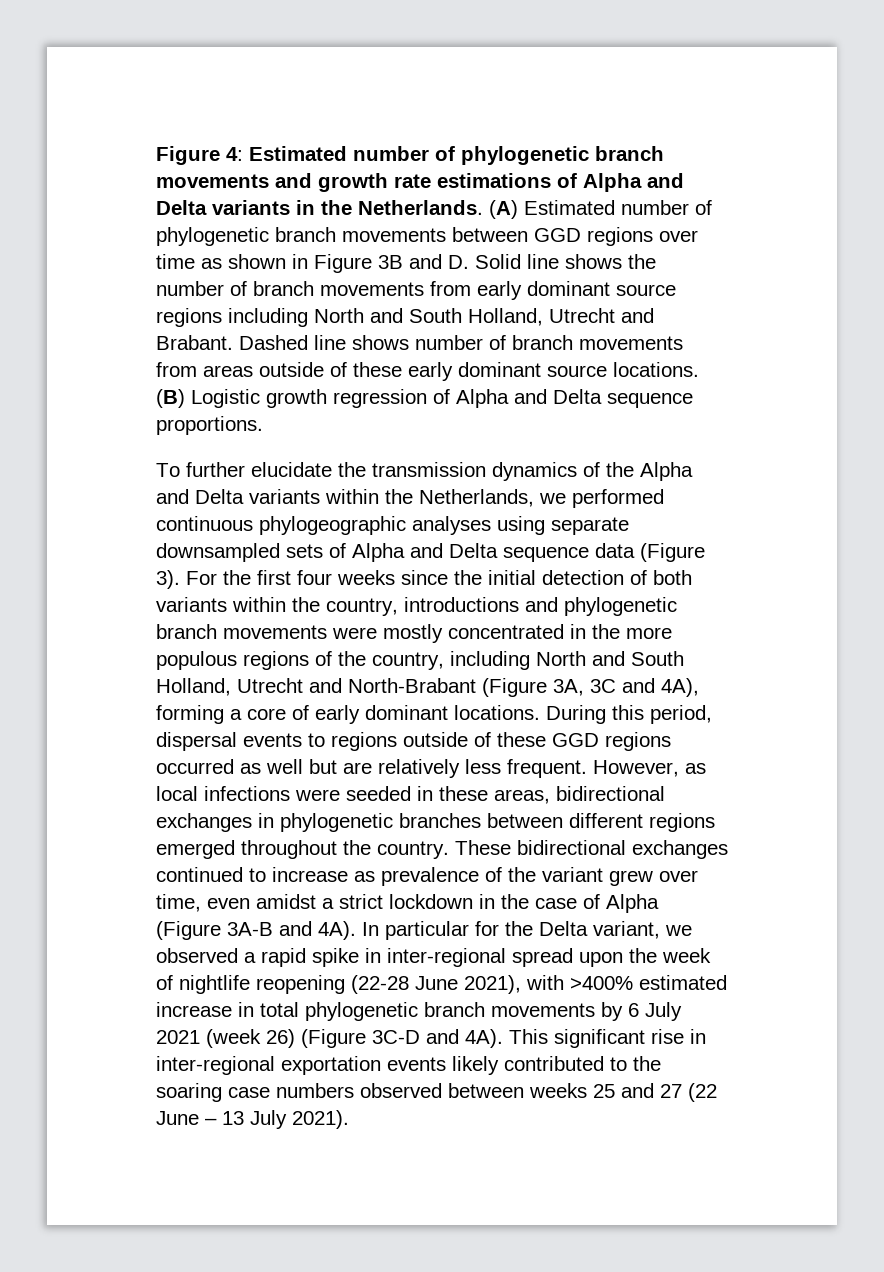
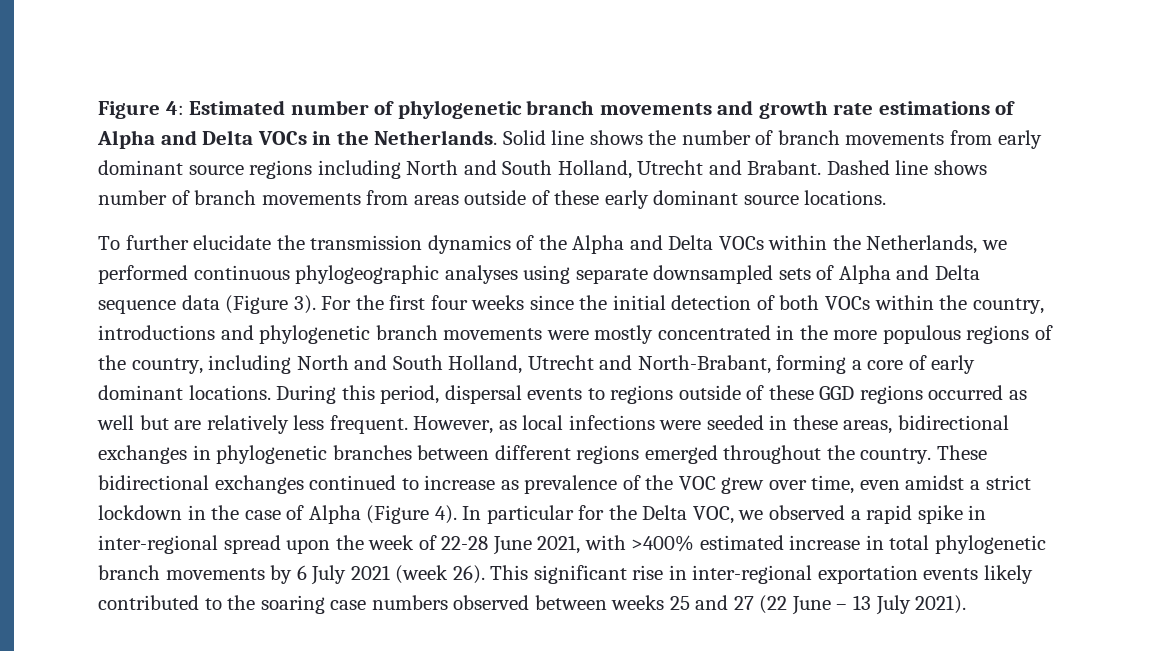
- Figure 4: Estimated number of phylogenetic branch movements and growth rate estimations of Alpha and Delta variants in the Netherlands.
+ Figure 4: Estimated number of phylogenetic branch movements and growth rate estimations of Alpha and Delta VOCs in the Netherlands.
- (A) Estimated number of phylogenetic branch movements between GGD regions over time as shown in Figure 3B and D. Solid line shows the number of branch movements from early dominant source regions including North and South Holland, Utrecht and Brabant.
+ Solid line shows the number of branch movements from early dominant source regions including North and South Holland, Utrecht and Brabant.
- (B) Logistic growth regression of Alpha and Delta sequence proportions.
- To further elucidate the transmission dynamics of the Alpha and Delta variants within the Netherlands, we performed continuous phylogeographic analyses using separate downsampled sets of Alpha and Delta sequence data (Figure 3).
+ To further elucidate the transmission dynamics of the Alpha and Delta VOCs within the Netherlands, we performed continuous phylogeographic analyses using separate downsampled sets of Alpha and Delta sequence data (Figure 3).
- For the first four weeks since the initial detection of both variants within the country, introductions and phylogenetic branch movements were mostly concentrated in the more populous regions of the country, including North and South Holland, Utrecht and North-Brabant (Figure 3A, 3C and 4A), forming a core of early dominant locations.
+ For the first four weeks since the initial detection of both VOCs within the country, introductions and phylogenetic branch movements were mostly concentrated in the more populous regions of the country, including North and South Holland, Utrecht and North-Brabant, forming a core of early dominant locations.
- These bidirectional exchanges continued to increase as prevalence of the variant grew over time, even amidst a strict lockdown in the case of Alpha (Figure 3A-B and 4A).
+ These bidirectional exchanges continued to increase as prevalence of the VOC grew over time, even amidst a strict lockdown in the case of Alpha (Figure 4).
- In particular for the Delta variant, we observed a rapid spike in inter-regional spread upon the week of nightlife reopening (22-28 June 2021), with >400% estimated increase in total phylogenetic branch movements by 6 July 2021 (week 26) (Figure 3C-D and 4A).
+ In particular for the Delta VOC, we observed a rapid spike in inter-regional spread upon the week of 22-28 June 2021, with >400% estimated increase in total phylogenetic branch movements by 6 July 2021 (week 26).

